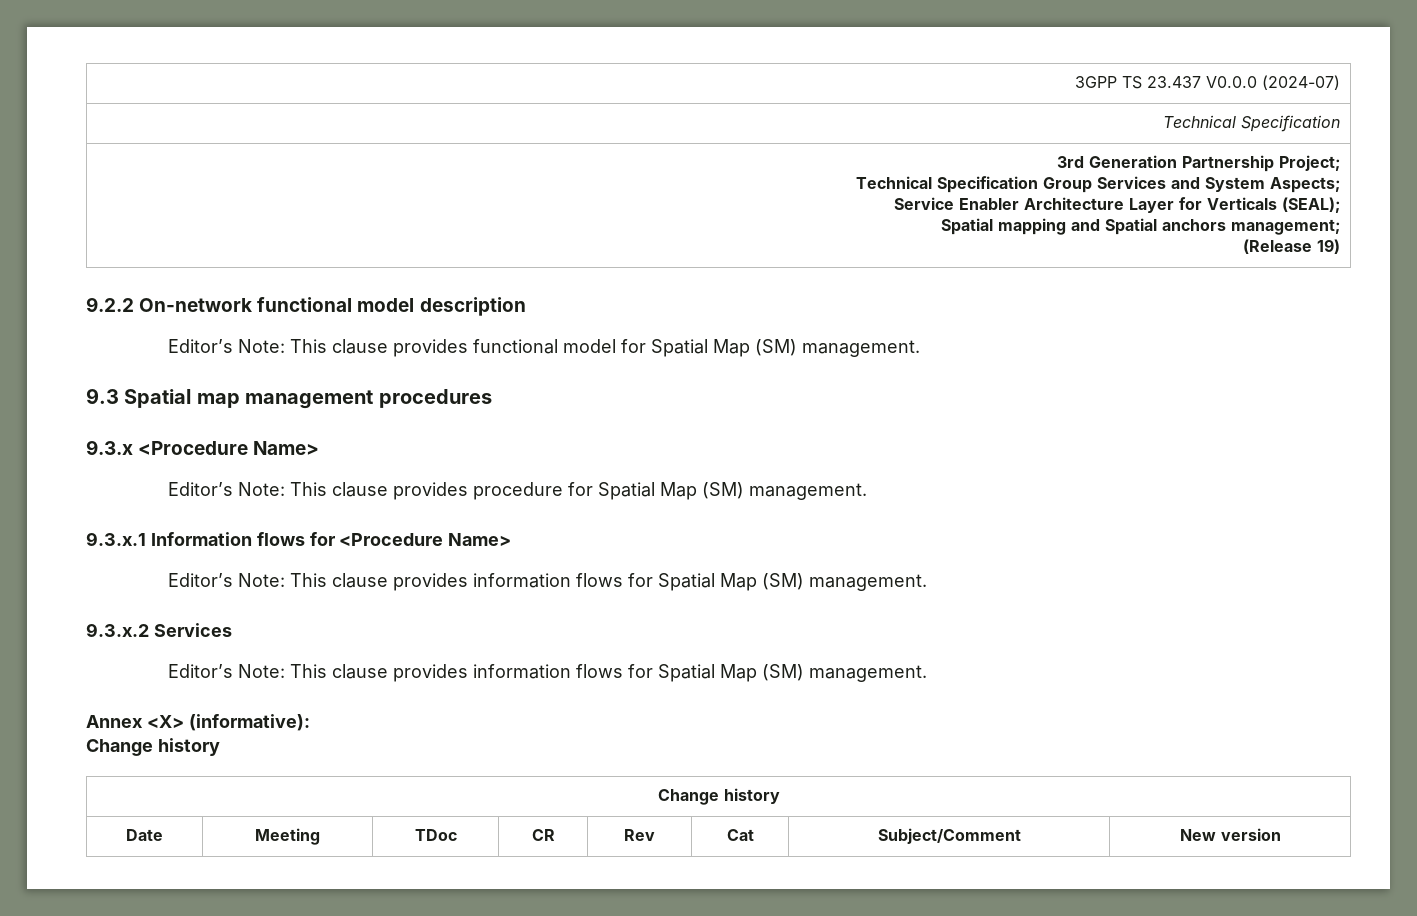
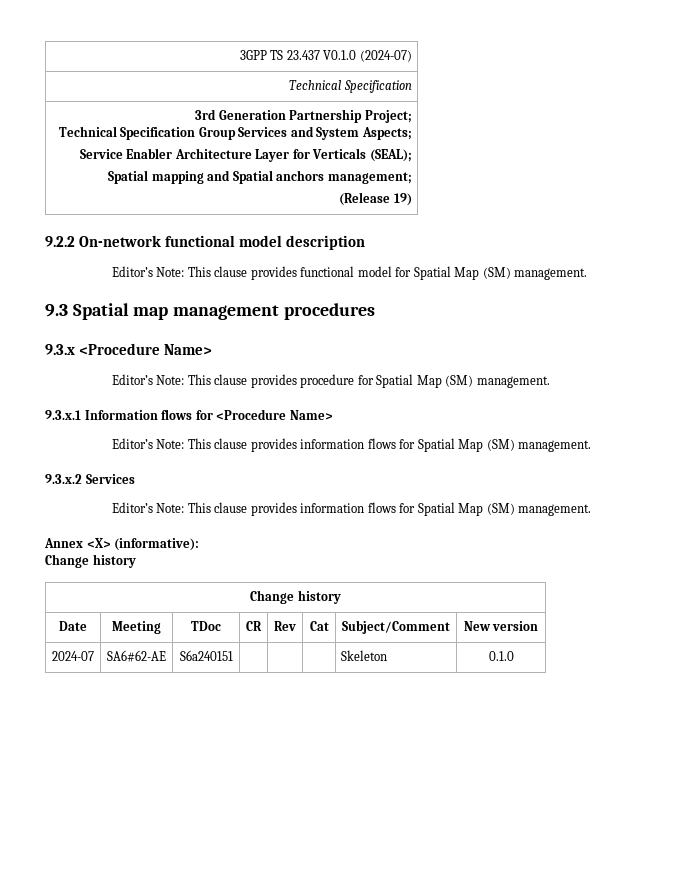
- 3GPP TS 23.437 V0.0.0 (2024-07)
+ 3GPP TS 23.437 V0.1.0 (2024-07)
+ 2024-07 | SA6#62-AE | S6a240151 | | | | Skeleton | 0.1.0

